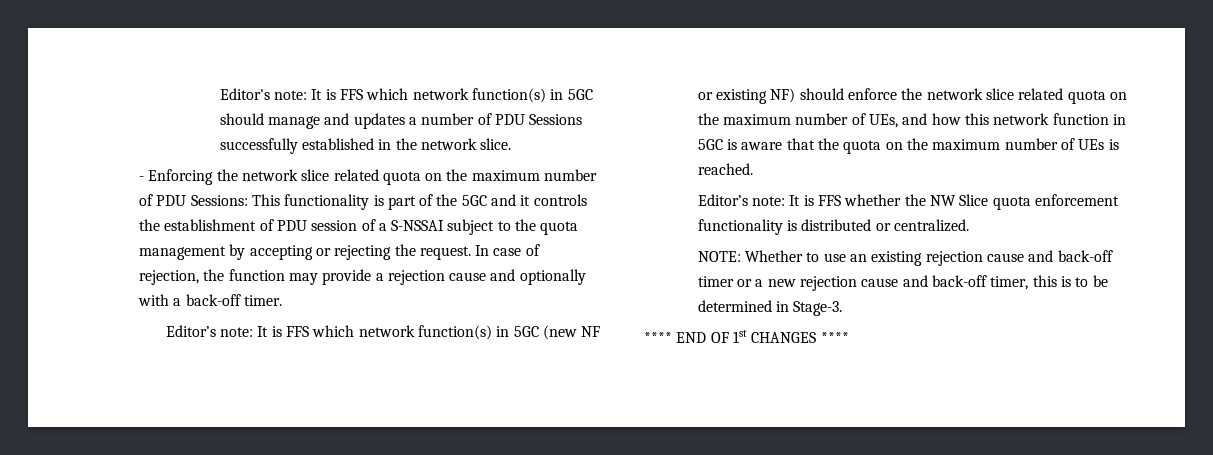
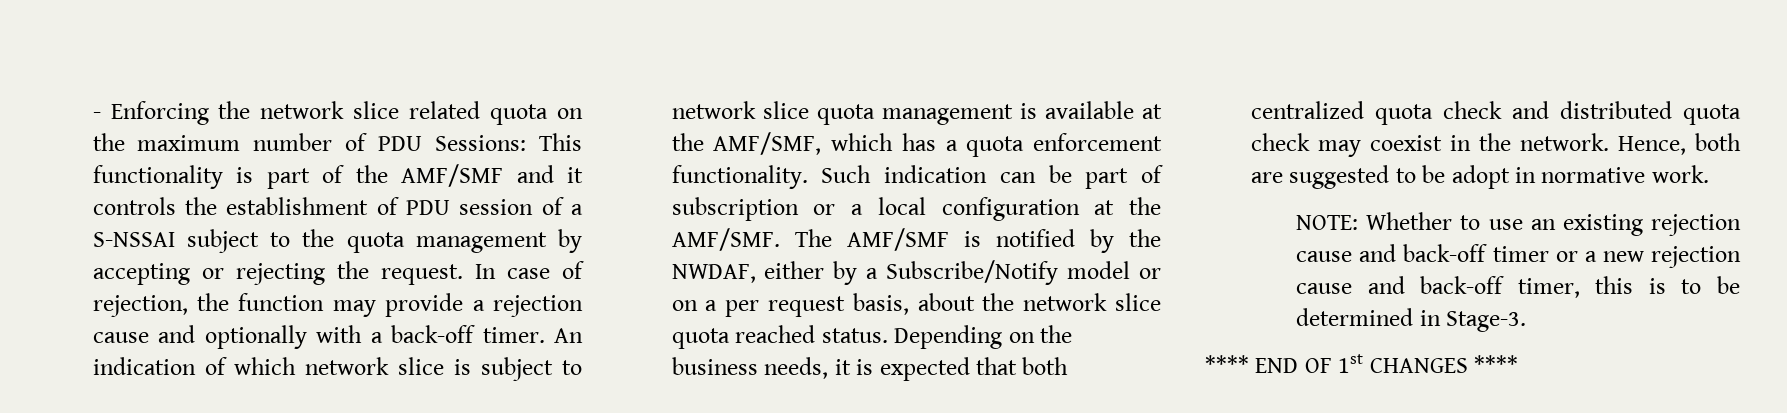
- Editor's note: It is FFS which network function(s) in 5GC should manage and updates a number of PDU Sessions successfully established in the network slice.
- - Enforcing the network slice related quota on the maximum number of PDU Sessions: This functionality is part of the 5GC and it controls the establishment of PDU session of a S-NSSAI subject to the quota management by accepting or rejecting the request.
+ - Enforcing the network slice related quota on the maximum number of PDU Sessions: This functionality is part of the AMF/SMF and it controls the establishment of PDU session of a S-NSSAI subject to the quota management by accepting or rejecting the request.
- In case of rejection, the function may provide a rejection cause and optionally with a back-off timer.
- Editor’s note: It is FFS which network function(s) in 5GC (new NF or existing NF) should enforce the network slice related quota on the maximum number of UEs, and how this network function in 5GC is aware that the quota on the maximum number of UEs is reached.
- Editor’s note: It is FFS whether the NW Slice quota enforcement functionality is distributed or centralized.
+ In case of rejection, the function may provide a rejection cause and optionally with a back-off timer. An indication of which network slice is subject to network slice quota management is available at the AMF/SMF, which has a quota enforcement functionality. Such indication can be part of subscription or a local configuration at the AMF/SMF. The AMF/SMF is notified by the NWDAF, either by a Subscribe/Notify model or on a per request basis, about the network slice quota reached status. Depending on the business needs, it is expected that both centralized quota check and distributed quota check may coexist in the network. Hence, both are suggested to be adopt in normative work.

